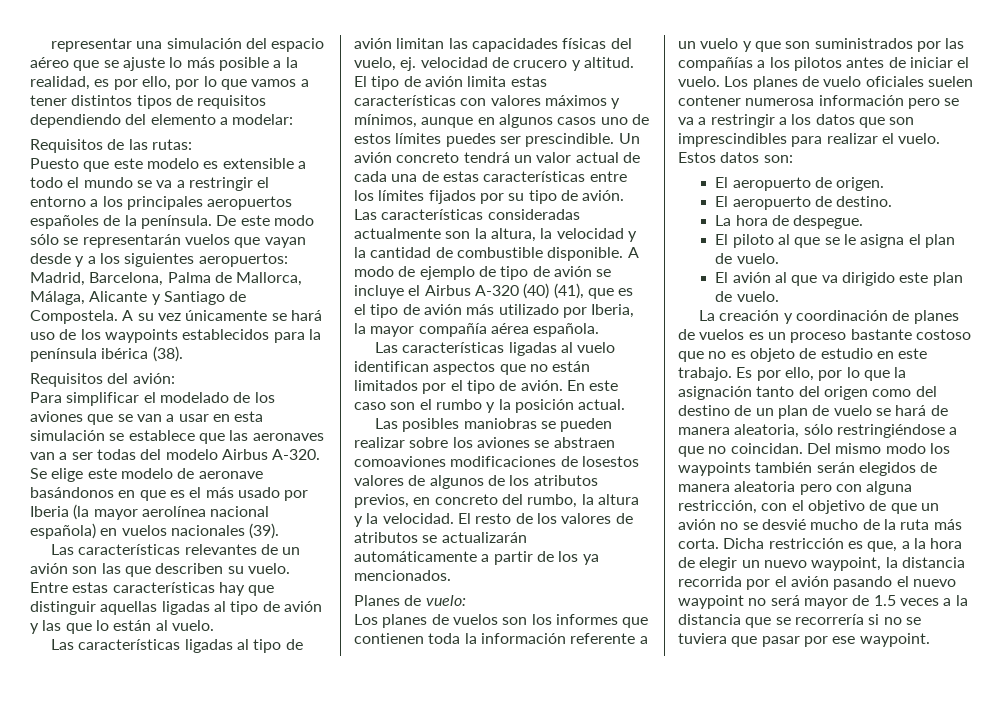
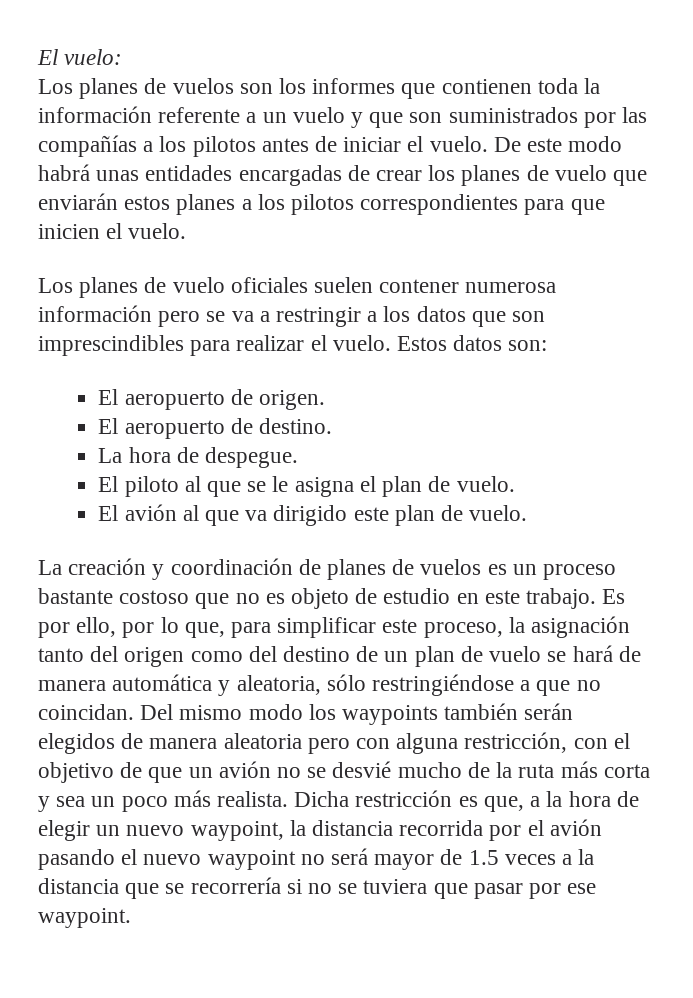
- representar una simulación del espacio aéreo que se ajuste lo más posible a la realidad, es por ello, por lo que vamos a tener distintos tipos de requisitos dependiendo del elemento a modelar:
- Requisitos de las rutas:
- Puesto que este modelo es extensible a todo el mundo se va a restringir el entorno a los principales aeropuertos españoles de la península. De este modo sólo se representarán vuelos que vayan desde y a los siguientes aeropuertos: Madrid, Barcelona, Palma de Mallorca, Málaga, Alicante y Santiago de Compostela. A su vez únicamente se hará uso de los waypoints establecidos para la península ibérica (38).
- Requisitos del avión:
- Para simplificar el modelado de los aviones que se van a usar en esta simulación se establece que las aeronaves van a ser todas del modelo Airbus A-320. Se elige este modelo de aeronave basándonos en que es el más usado por Iberia (la mayor aerolínea nacional española) en vuelos nacionales (39).
- Las características relevantes de un avión son las que describen su vuelo. Entre estas características hay que distinguir aquellas ligadas al tipo de avión y las que lo están al vuelo.
- Las características ligadas al tipo de avión limitan las capacidades físicas del vuelo, ej. velocidad de crucero y altitud. El tipo de avión limita estas características con valores máximos y mínimos, aunque en algunos casos uno de estos límites puedes ser prescindible. Un avión concreto tendrá un valor actual de cada una de estas características entre los límites fijados por su tipo de avión. Las características consideradas actualmente son la altura, la velocidad y la cantidad de combustible disponible. A modo de ejemplo de tipo de avión se incluye el Airbus A-320 (40) (41), que es el tipo de avión más utilizado por Iberia, la mayor compañía aérea española.
- Las características ligadas al vuelo identifican aspectos que no están limitados por el tipo de avión. En este caso son el rumbo y la posición actual.
- Las posibles maniobras se pueden realizar sobre los aviones se abstraen comoaviones modificaciones de losestos valores de algunos de los atributos previos, en concreto del rumbo, la altura y la velocidad. El resto de los valores de atributos se actualizarán automáticamente a partir de los ya mencionados.
- Planes de vuelo:
+ El vuelo:
- Los planes de vuelos son los informes que contienen toda la información referente a un vuelo y que son suministrados por las compañías a los pilotos antes de iniciar el vuelo. Los planes de vuelo oficiales suelen contener numerosa información pero se va a restringir a los datos que son imprescindibles para realizar el vuelo.
+ Los planes de vuelos son los informes que contienen toda la información referente a un vuelo y que son suministrados por las compañías a los pilotos antes de iniciar el vuelo. De este modo habrá unas entidades encargadas de crear los planes de vuelo que enviarán estos planes a los pilotos correspondientes para que inicien el vuelo.
+ Los planes de vuelo oficiales suelen contener numerosa información pero se va a restringir a los datos que son imprescindibles para realizar el vuelo.
- Es por ello, por lo que la asignación tanto del origen como del destino de un plan de vuelo se hará de manera aleatoria, sólo restringiéndose a que no coincidan.
+ Es por ello, por lo que, para simplificar este proceso, la asignación tanto del origen como del destino de un plan de vuelo se hará de manera automática y aleatoria, sólo restringiéndose a que no coincidan.
- Del mismo modo los waypoints también serán elegidos de manera aleatoria pero con alguna restricción, con el objetivo de que un avión no se desvié mucho de la ruta más corta.
+ Del mismo modo los waypoints también serán elegidos de manera aleatoria pero con alguna restricción, con el objetivo de que un avión no se desvié mucho de la ruta más corta y sea un poco más realista.

